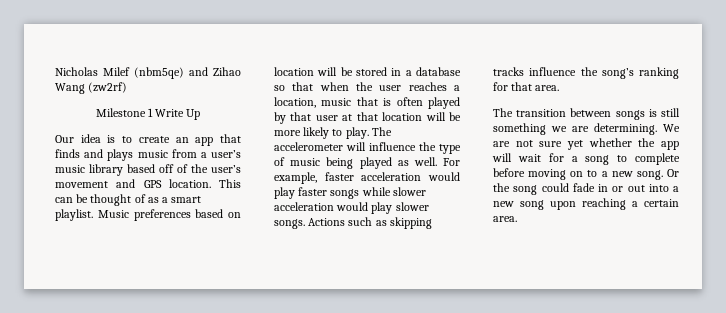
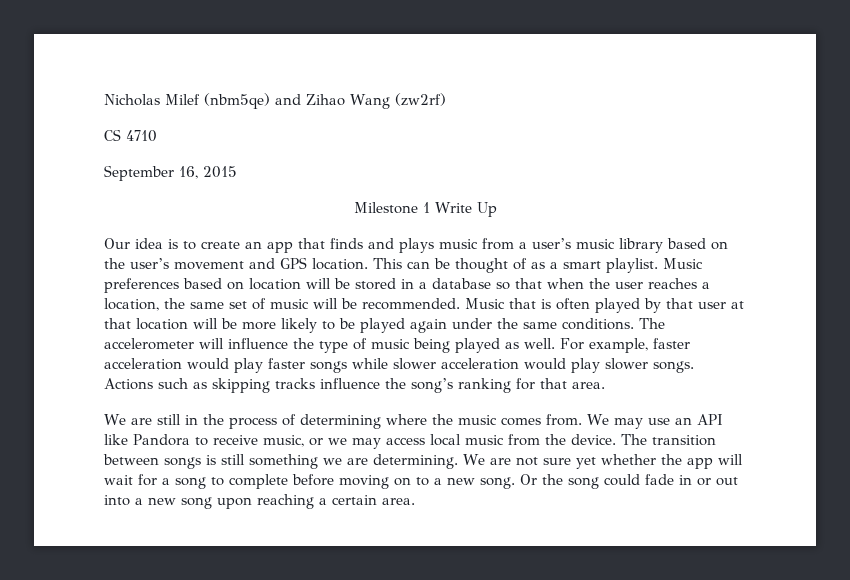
+ CS 4710
+ September 16, 2015
- Our idea is to create an app that finds and plays music from a user’s music library based off of the user’s movement and GPS location.
+ Our idea is to create an app that finds and plays music from a user’s music library based on the user’s movement and GPS location.
- Music preferences based on location will be stored in a database so that when the user reaches a location, music that is often played by that user at that location will be more likely to play.
+ Music preferences based on location will be stored in a database so that when the user reaches a location, the same set of music will be recommended. Music that is often played by that user at that location will be more likely to be played again under the same conditions.
+ We are still in the process of determining where the music comes from. We may use an API like Pandora to receive music, or we may access local music from the device.

